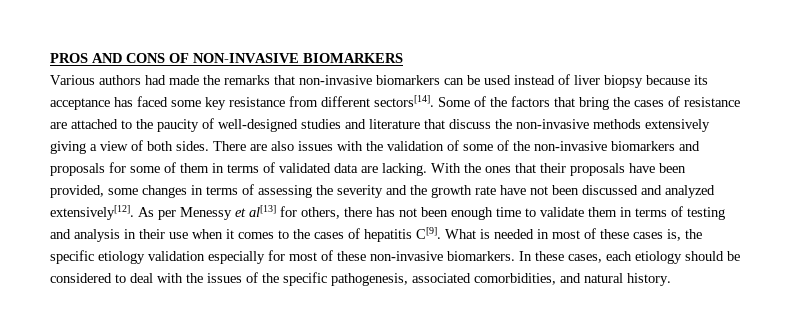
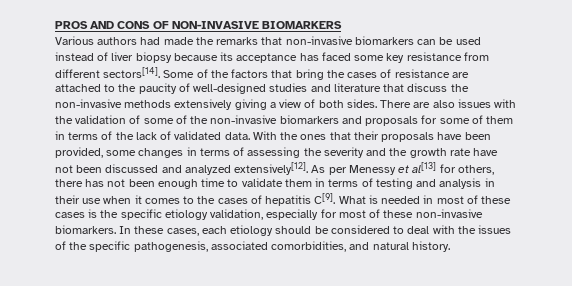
- There are also issues with the validation of some of the non-invasive biomarkers and proposals for some of them in terms of validated data are lacking.
+ There are also issues with the validation of some of the non-invasive biomarkers and proposals for some of them in terms of the lack of validated data.
- What is needed in most of these cases is, the specific etiology validation especially for most of these non-invasive biomarkers.
+ What is needed in most of these cases is the specific etiology validation, especially for most of these non-invasive biomarkers.

